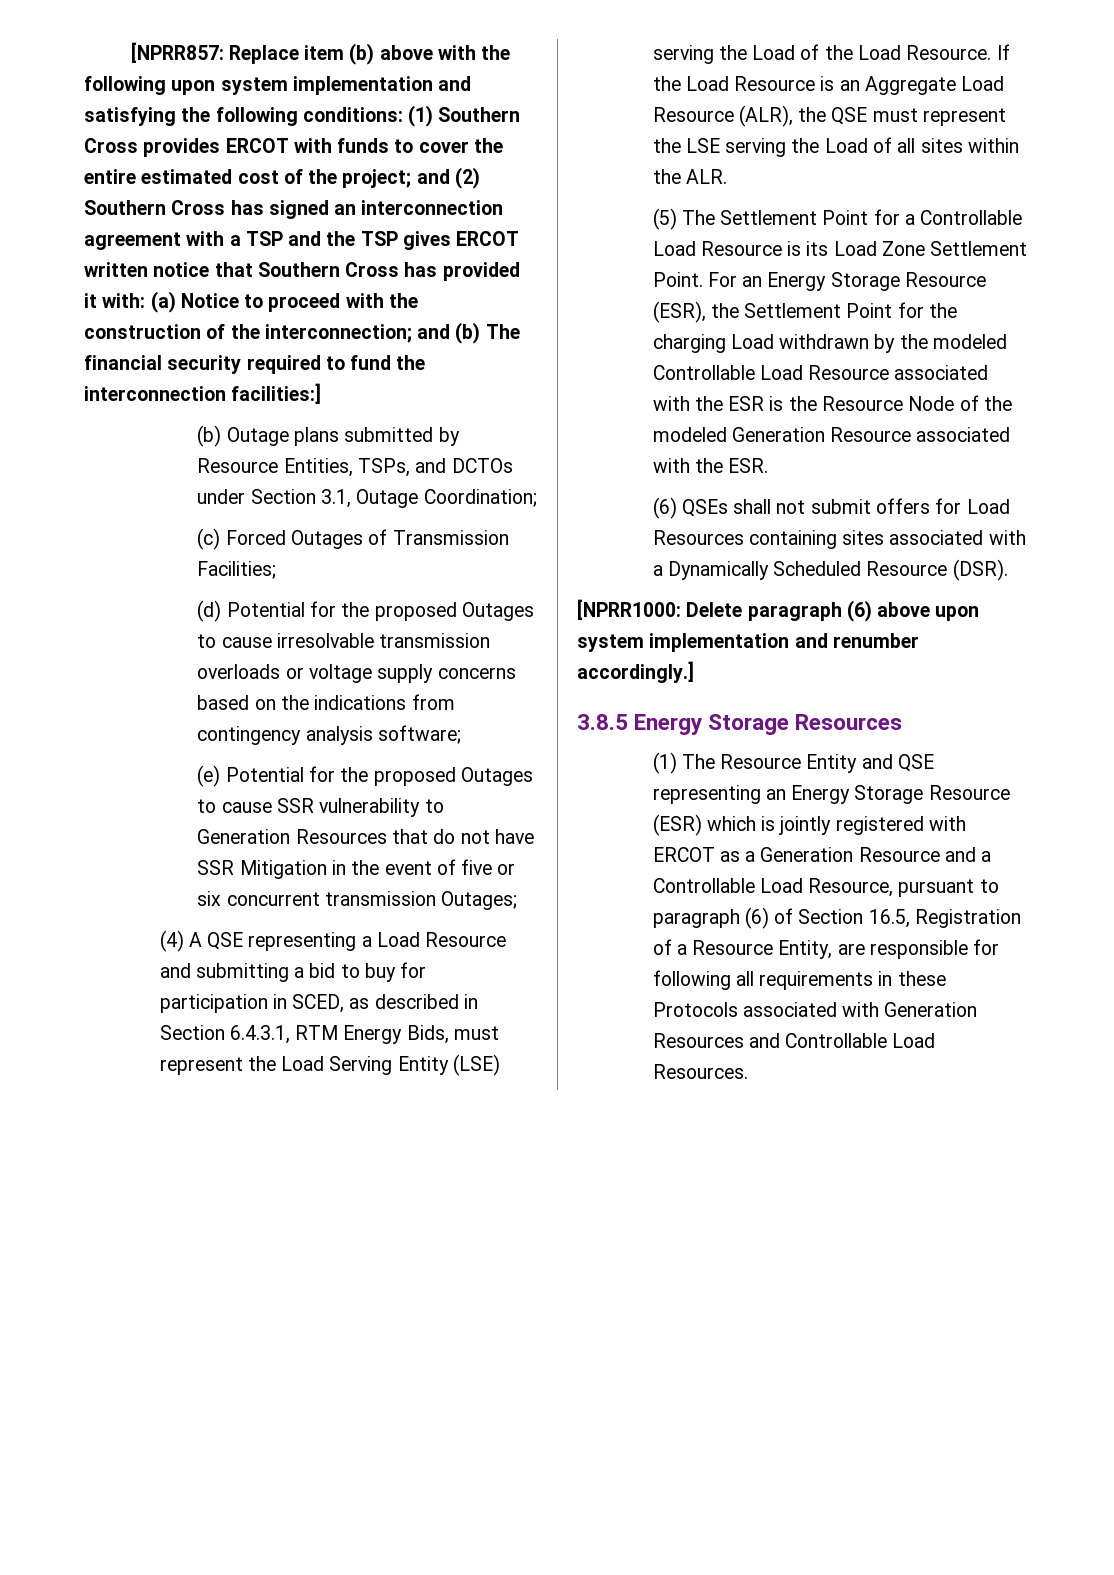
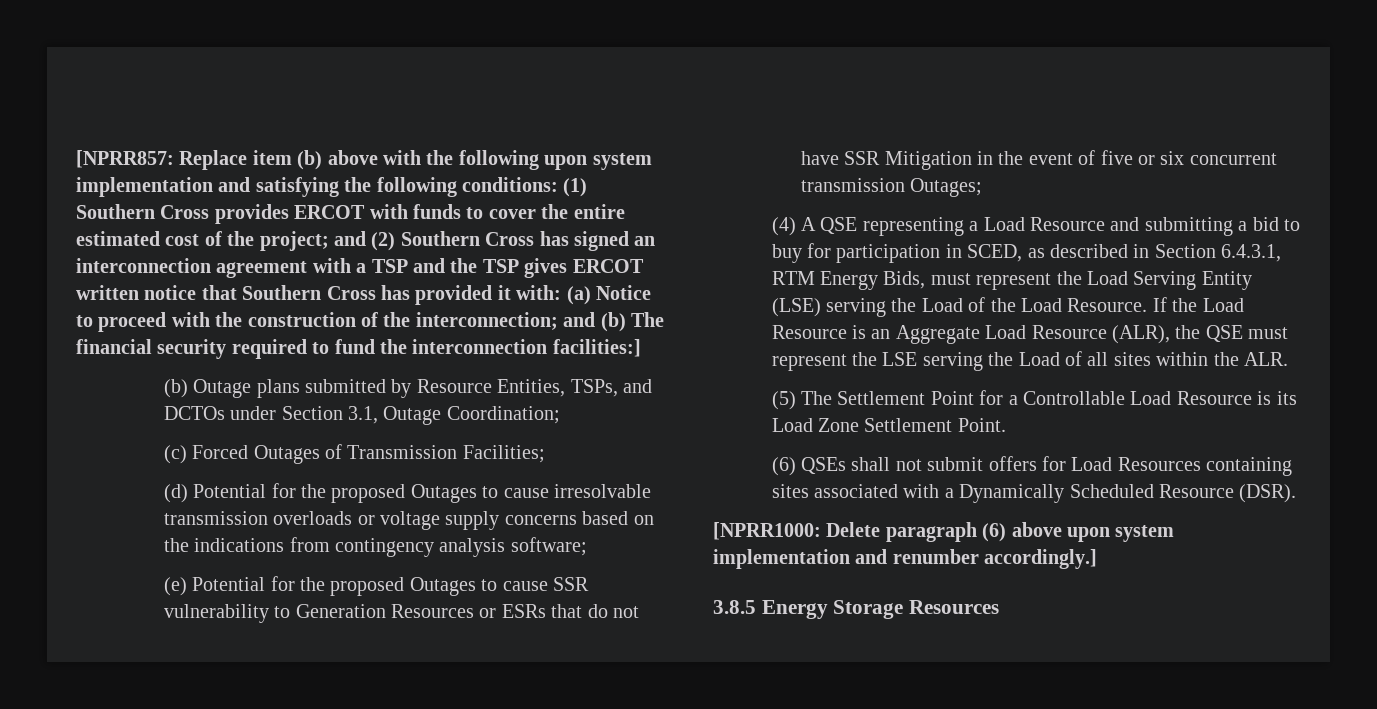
- (e) Potential for the proposed Outages to cause SSR vulnerability to Generation Resources that do not have SSR Mitigation in the event of five or six concurrent transmission Outages;
+ (e) Potential for the proposed Outages to cause SSR vulnerability to Generation Resources or ESRs that do not have SSR Mitigation in the event of five or six concurrent transmission Outages;
- For an Energy Storage Resource (ESR), the Settlement Point for the charging Load withdrawn by the modeled Controllable Load Resource associated with the ESR is the Resource Node of the modeled Generation Resource associated with the ESR.
- (1) The Resource Entity and QSE representing an Energy Storage Resource (ESR) which is jointly registered with ERCOT as a Generation Resource and a Controllable Load Resource, pursuant to paragraph (6) of Section 16.5, Registration of a Resource Entity, are responsible for following all requirements in these Protocols associated with Generation Resources and Controllable Load Resources.

